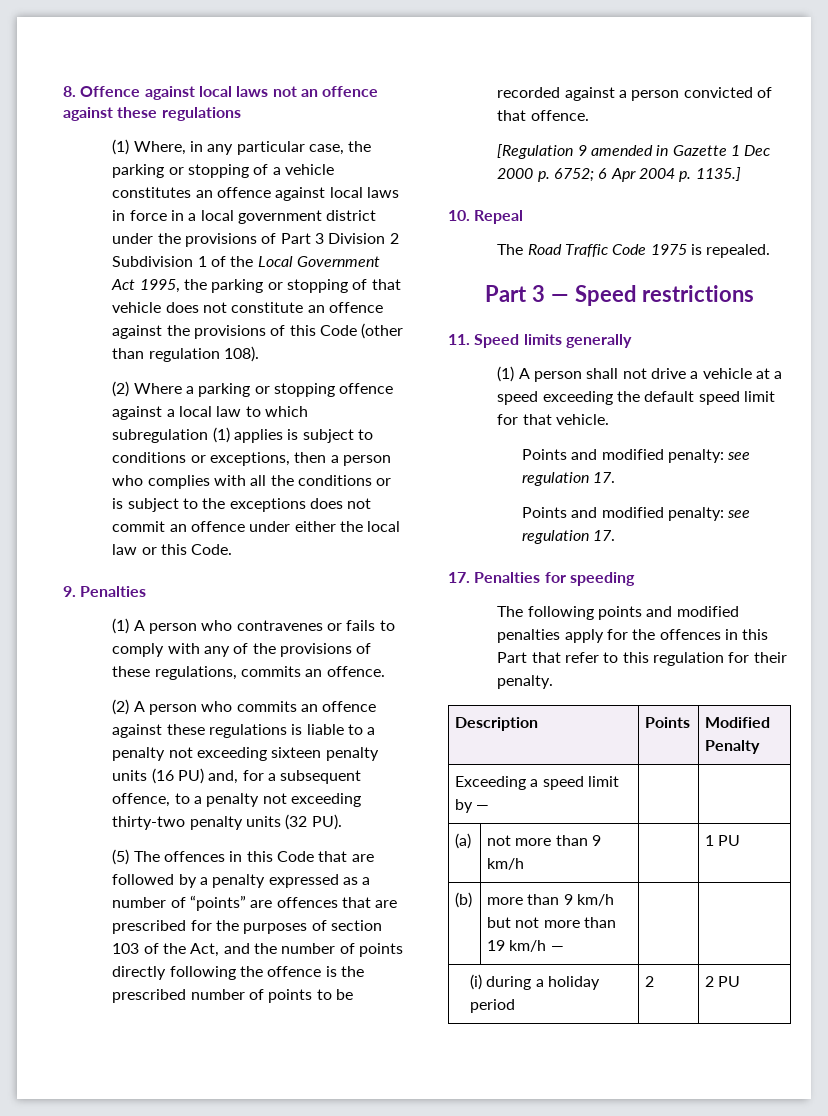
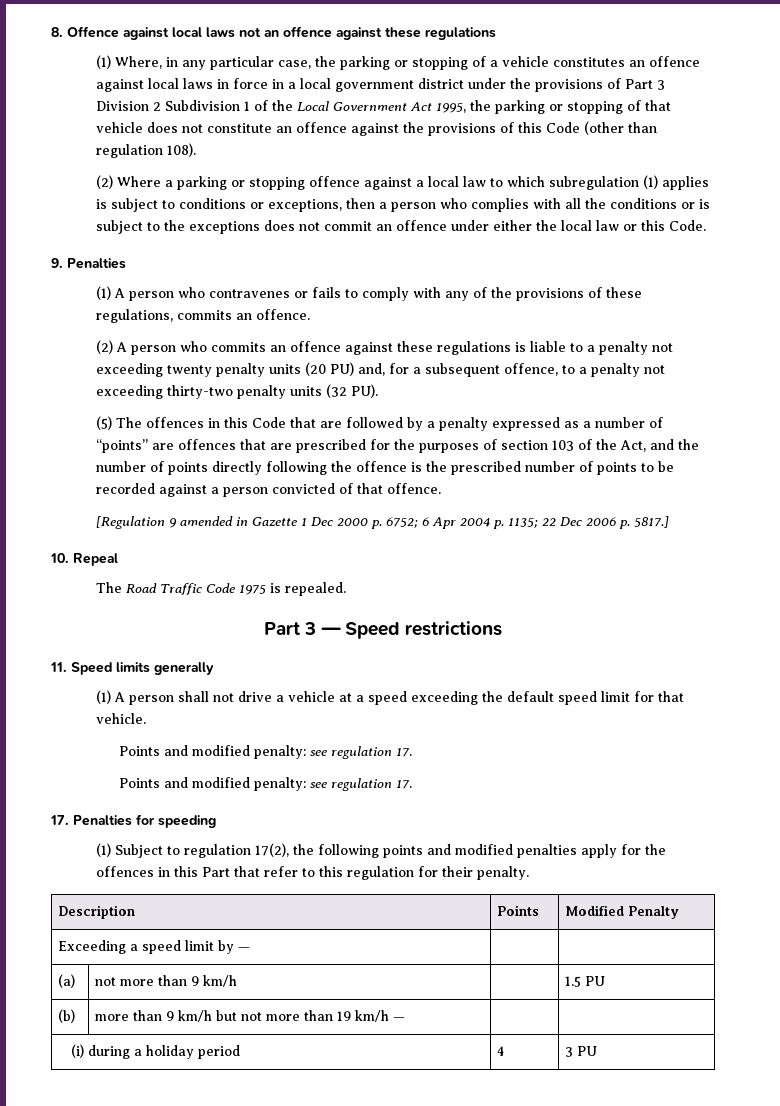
- (2) A person who commits an offence against these regulations is liable to a penalty not exceeding sixteen penalty units (16 PU) and, for a subsequent offence, to a penalty not exceeding thirty-two penalty units (32 PU).
+ (2) A person who commits an offence against these regulations is liable to a penalty not exceeding twenty penalty units (20 PU) and, for a subsequent offence, to a penalty not exceeding thirty-two penalty units (32 PU).
- [Regulation 9 amended in Gazette 1 Dec 2000 p. 6752; 6 Apr 2004 p. 1135.]
+ [Regulation 9 amended in Gazette 1 Dec 2000 p. 6752; 6 Apr 2004 p. 1135; 22 Dec 2006 p. 5817.]
- The following points and modified penalties apply for the offences in this Part that refer to this regulation for their penalty.
+ (1) Subject to regulation 17(2), the following points and modified penalties apply for the offences in this Part that refer to this regulation for their penalty.
- (a) | not more than 9 km/h | | 1 PU
+ (a) | not more than 9 km/h | | 1.5 PU
- (i) during a holiday period | 2 | 2 PU
+ (i) during a holiday period | 4 | 3 PU

